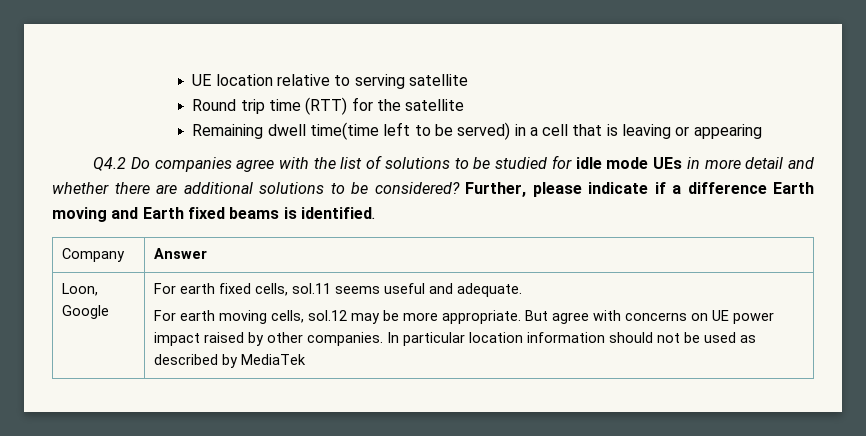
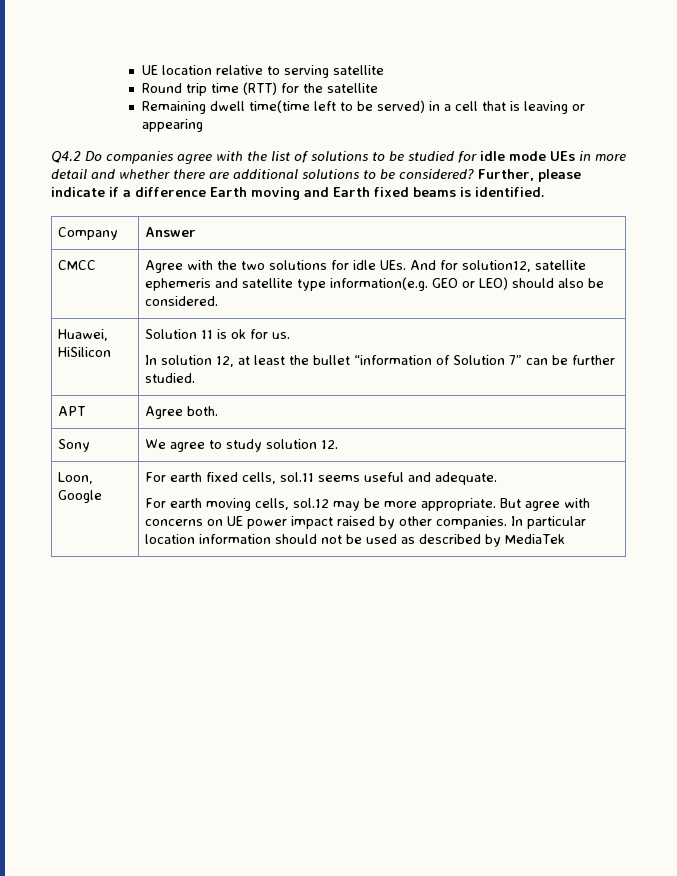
+ CMCC | Agree with the two solutions for idle UEs. And for solution12, satellite ephemeris and satellite type information(e.g. GEO or LEO) should also be considered.
+ Huawei, HiSilicon | Solution 11 is ok for us.
+ In solution 12, at least the bullet “information of Solution 7” can be further studied.
+ APT | Agree both.
+ Sony | We agree to study solution 12.

